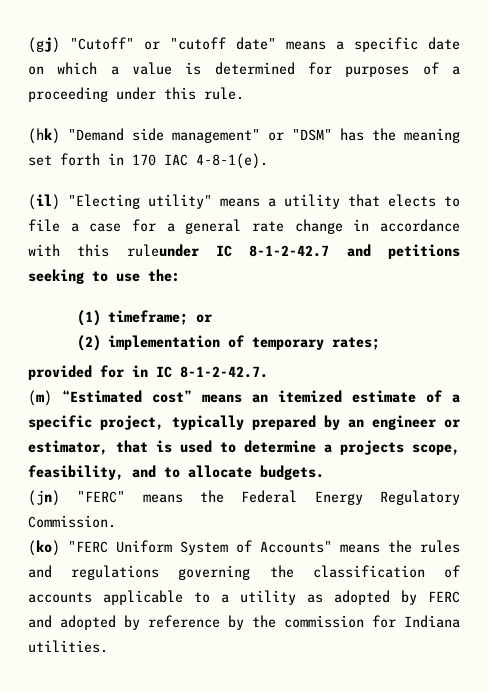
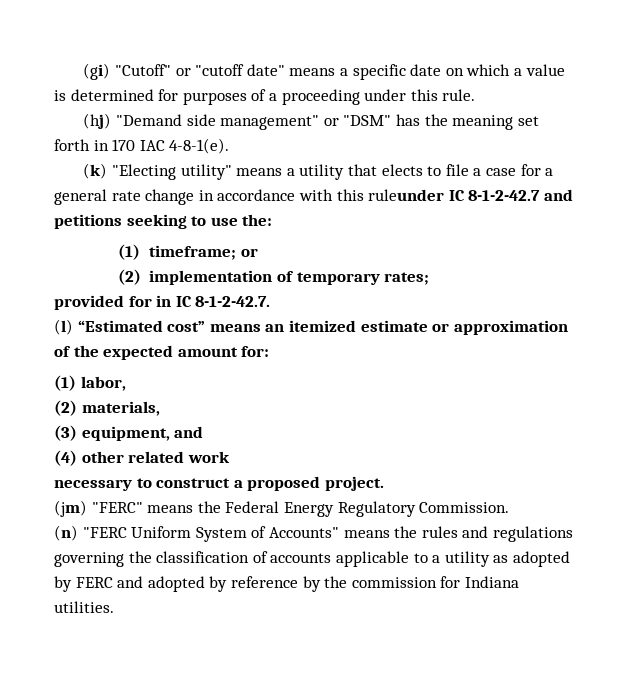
- (gj) "Cutoff" or "cutoff date" means a specific date on which a value is determined for purposes of a proceeding under this rule.
+ (gi) "Cutoff" or "cutoff date" means a specific date on which a value is determined for purposes of a proceeding under this rule.
- (hk) "Demand side management" or "DSM" has the meaning set forth in 170 IAC 4-8-1(e).
+ (hj) "Demand side management" or "DSM" has the meaning set forth in 170 IAC 4-8-1(e).
- (il) "Electing utility" means a utility that elects to file a case for a general rate change in accordance with this ruleunder IC 8-1-2-42.7 and petitions seeking to use the:
+ (k) "Electing utility" means a utility that elects to file a case for a general rate change in accordance with this ruleunder IC 8-1-2-42.7 and petitions seeking to use the:
- (m) “Estimated cost” means an itemized estimate of a specific project, typically prepared by an engineer or estimator, that is used to determine a projects scope, feasibility, and to allocate budgets.
- (jn) "FERC" means the Federal Energy Regulatory Commission.
+ (l) “Estimated cost” means an itemized estimate or approximation of the expected amount for:
+ (1) labor,
+ (2) materials,
+ (3) equipment, and
+ (4) other related work
+ necessary to construct a proposed project.
+ (jm) "FERC" means the Federal Energy Regulatory Commission.
- (ko) "FERC Uniform System of Accounts" means the rules and regulations governing the classification of accounts applicable to a utility as adopted by FERC and adopted by reference by the commission for Indiana utilities.
+ (n) "FERC Uniform System of Accounts" means the rules and regulations governing the classification of accounts applicable to a utility as adopted by FERC and adopted by reference by the commission for Indiana utilities.

